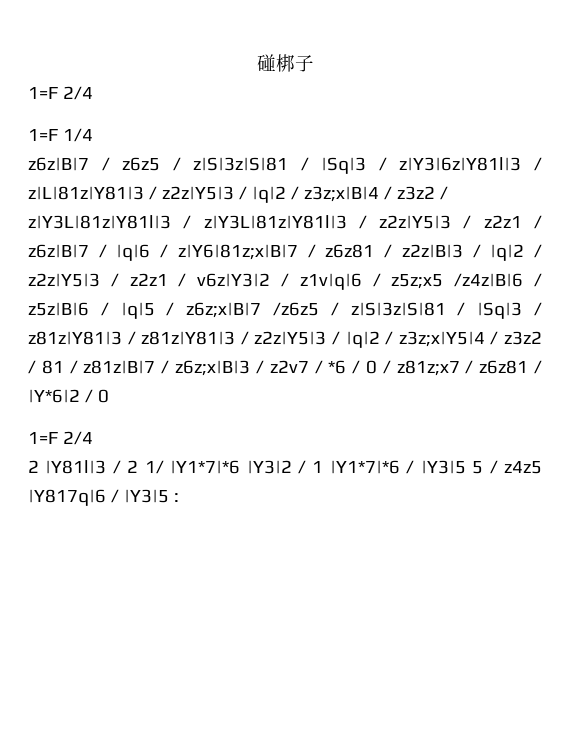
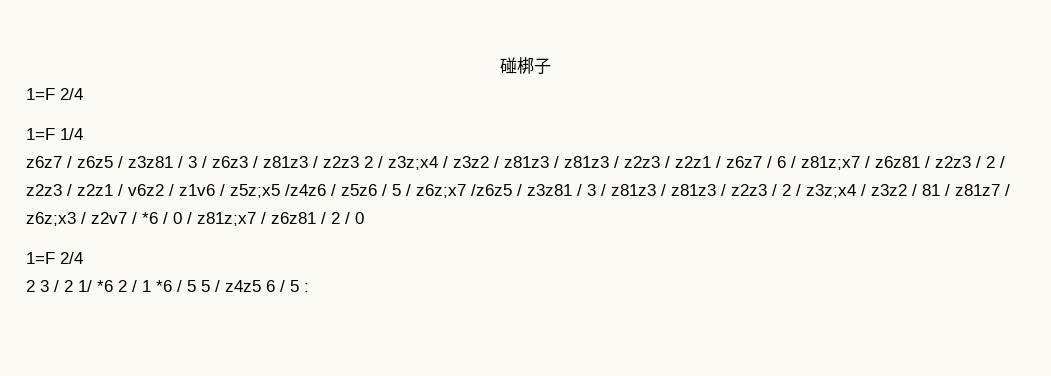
- z6z|B|7 / z6z5 / z|S|3z|S|81 / |Sq|3 / z|Y3|6z|Y81l|3 / z|L|81z|Y81|3 / z2z|Y5|3 / |q|2 / z3z;x|B|4 / z3z2 / z|Y3L|81z|Y81l|3 / z|Y3L|81z|Y81l|3 / z2z|Y5|3 / z2z1 / z6z|B|7 / |q|6 / z|Y6|81z;x|B|7 / z6z81 / z2z|B|3 / |q|2 / z2z|Y5|3 / z2z1 / v6z|Y3|2 / z1v|q|6 / z5z;x5 /z4z|B|6 / z5z|B|6 / |q|5 / z6z;x|B|7 /z6z5 / z|S|3z|S|81 / |Sq|3 / z81z|Y81|3 / z81z|Y81|3 / z2z|Y5|3 / |q|2 / z3z;x|Y5|4 / z3z2 / 81 / z81z|B|7 / z6z;x|B|3 / z2v7 / *6 / 0 / z81z;x7 / z6z81 / |Y*6|2 / 0
+ z6z7 / z6z5 / z3z81 / 3 / z6z3 / z81z3 / z2z3 2 / z3z;x4 / z3z2 / z81z3 / z81z3 / z2z3 / z2z1 / z6z7 / 6 / z81z;x7 / z6z81 / z2z3 / 2 / z2z3 / z2z1 / v6z2 / z1v6 / z5z;x5 /z4z6 / z5z6 / 5 / z6z;x7 /z6z5 / z3z81 / 3 / z81z3 / z81z3 / z2z3 / 2 / z3z;x4 / z3z2 / 81 / z81z7 / z6z;x3 / z2v7 / *6 / 0 / z81z;x7 / z6z81 / 2 / 0
- 2 |Y81l|3 / 2 1/ |Y1*7|*6 |Y3|2 / 1 |Y1*7|*6 / |Y3|5 5 / z4z5 |Y817q|6 / |Y3|5 :
+ 2 3 / 2 1/ *6 2 / 1 *6 / 5 5 / z4z5 6 / 5 :

